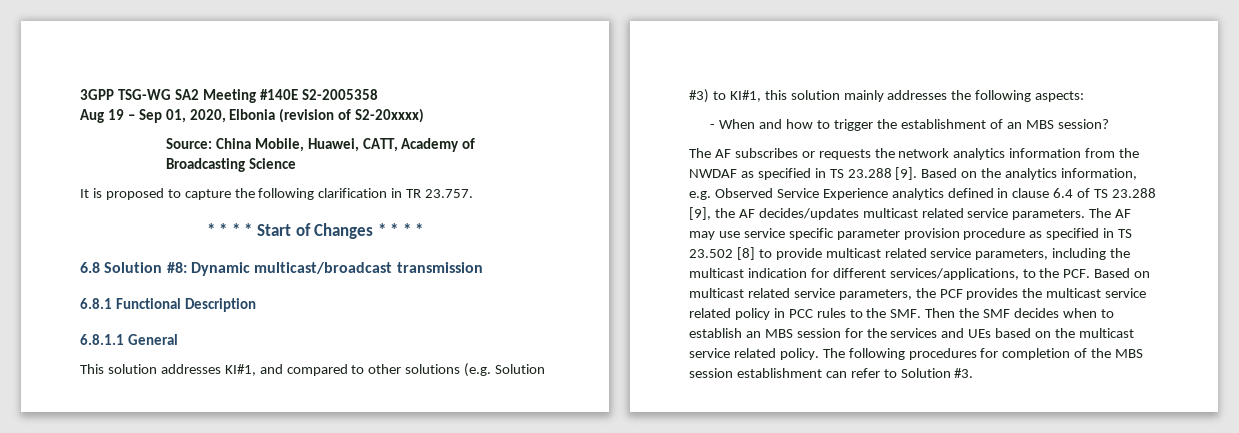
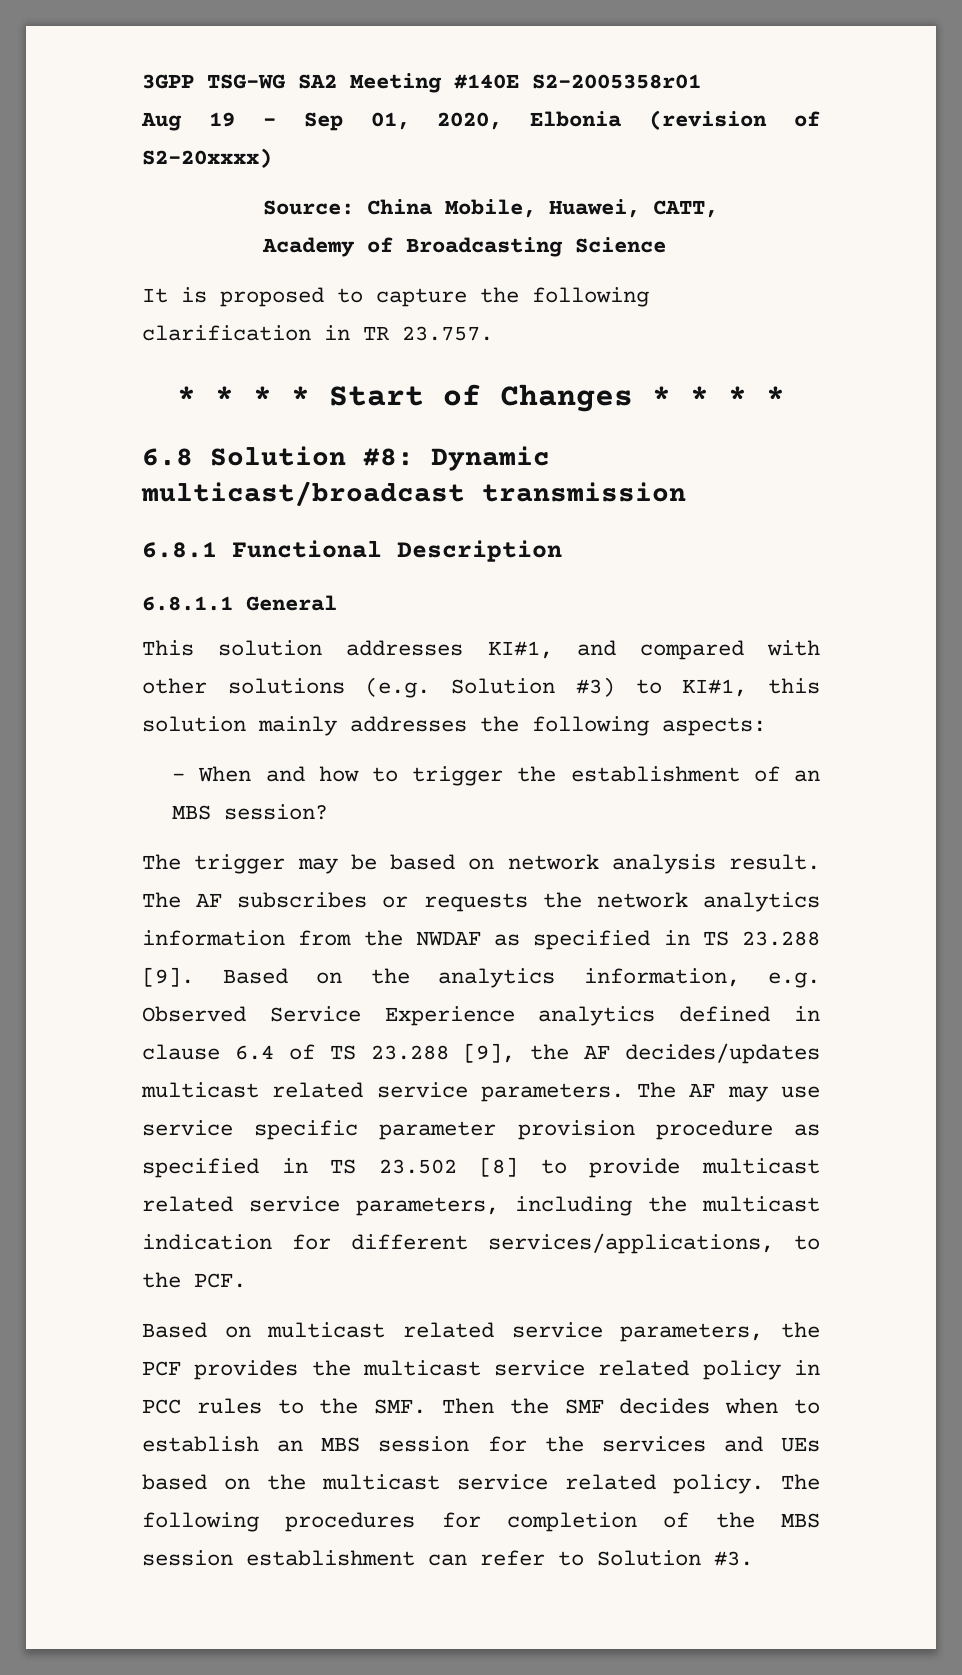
- 3GPP TSG-WG SA2 Meeting #140E S2-2005358
+ 3GPP TSG-WG SA2 Meeting #140E S2-2005358r01
- This solution addresses KI#1, and compared to other solutions (e.g. Solution #3) to KI#1, this solution mainly addresses the following aspects:
+ This solution addresses KI#1, and compared with other solutions (e.g. Solution #3) to KI#1, this solution mainly addresses the following aspects:
- The AF subscribes or requests the network analytics information from the NWDAF as specified in TS 23.288 [9].
+ The trigger may be based on network analysis result. The AF subscribes or requests the network analytics information from the NWDAF as specified in TS 23.288 [9].
- The AF may use service specific parameter provision procedure as specified in TS 23.502 [8] to provide multicast related service parameters, including the multicast indication for different services/applications, to the PCF. Based on multicast related service parameters, the PCF provides the multicast service related policy in PCC rules to the SMF. Then the SMF decides when to establish an MBS session for the services and UEs based on the multicast service related policy.
+ The AF may use service specific parameter provision procedure as specified in TS 23.502 [8] to provide multicast related service parameters, including the multicast indication for different services/applications, to the PCF.
+ Based on multicast related service parameters, the PCF provides the multicast service related policy in PCC rules to the SMF. Then the SMF decides when to establish an MBS session for the services and UEs based on the multicast service related policy.

